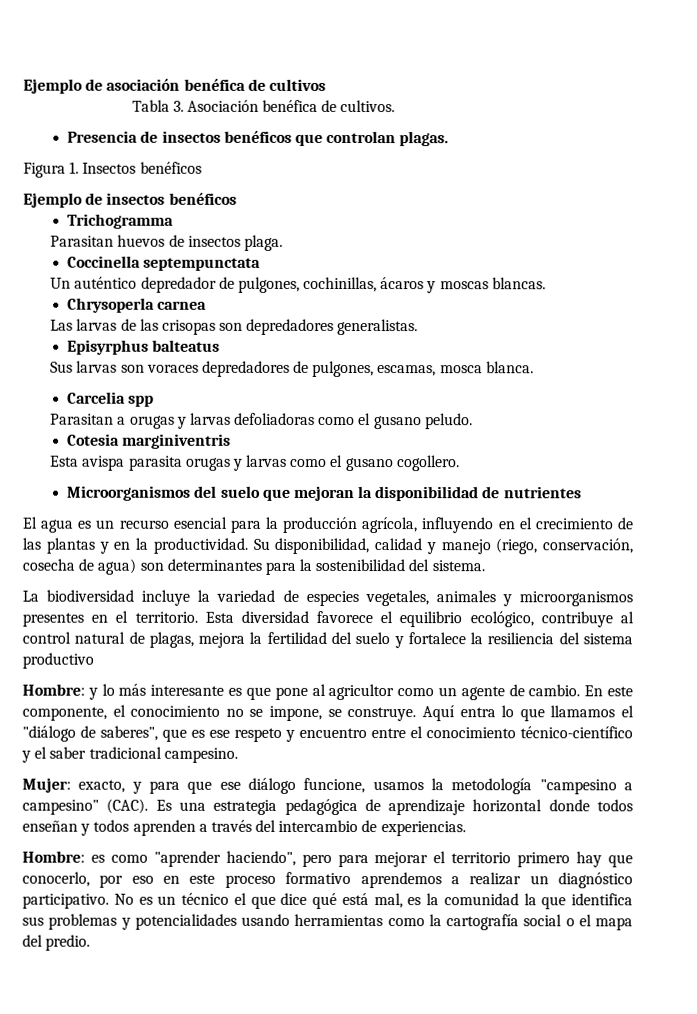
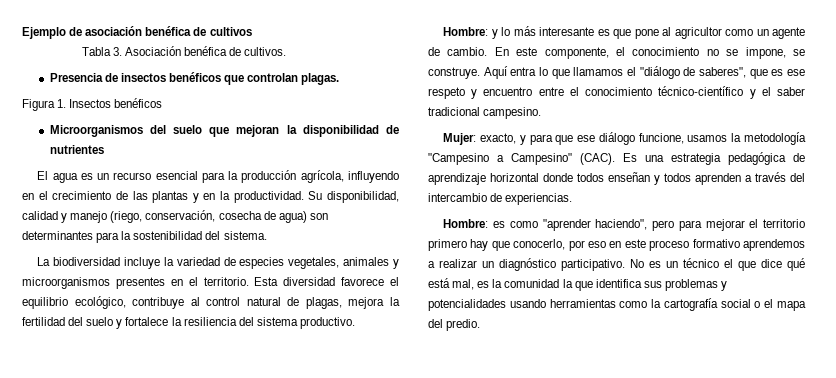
- Ejemplo de insectos benéficos
- Trichogramma
- Parasitan huevos de insectos plaga.
- Coccinella septempunctata
- Un auténtico depredador de pulgones, cochinillas, ácaros y moscas blancas.
- Chrysoperla carnea
- Las larvas de las crisopas son depredadores generalistas.
- Episyrphus balteatus
- Sus larvas son voraces depredadores de pulgones, escamas, mosca blanca.
- Carcelia spp
- Parasitan a orugas y larvas defoliadoras como el gusano peludo.
- Cotesia marginiventris
- Esta avispa parasita orugas y larvas como el gusano cogollero.
- Esta diversidad favorece el equilibrio ecológico, contribuye al control natural de plagas, mejora la fertilidad del suelo y fortalece la resiliencia del sistema productivo
+ Esta diversidad favorece el equilibrio ecológico, contribuye al control natural de plagas, mejora la fertilidad del suelo y fortalece la resiliencia del sistema productivo.
- Mujer: exacto, y para que ese diálogo funcione, usamos la metodología "campesino a campesino" (CAC).
+ Mujer: exacto, y para que ese diálogo funcione, usamos la metodología "Campesino a Campesino" (CAC).

